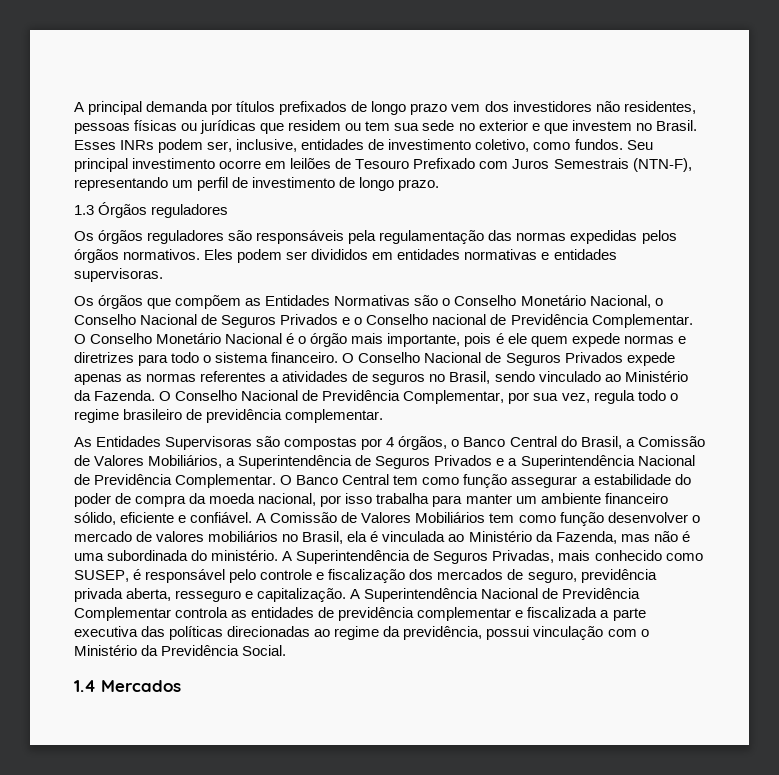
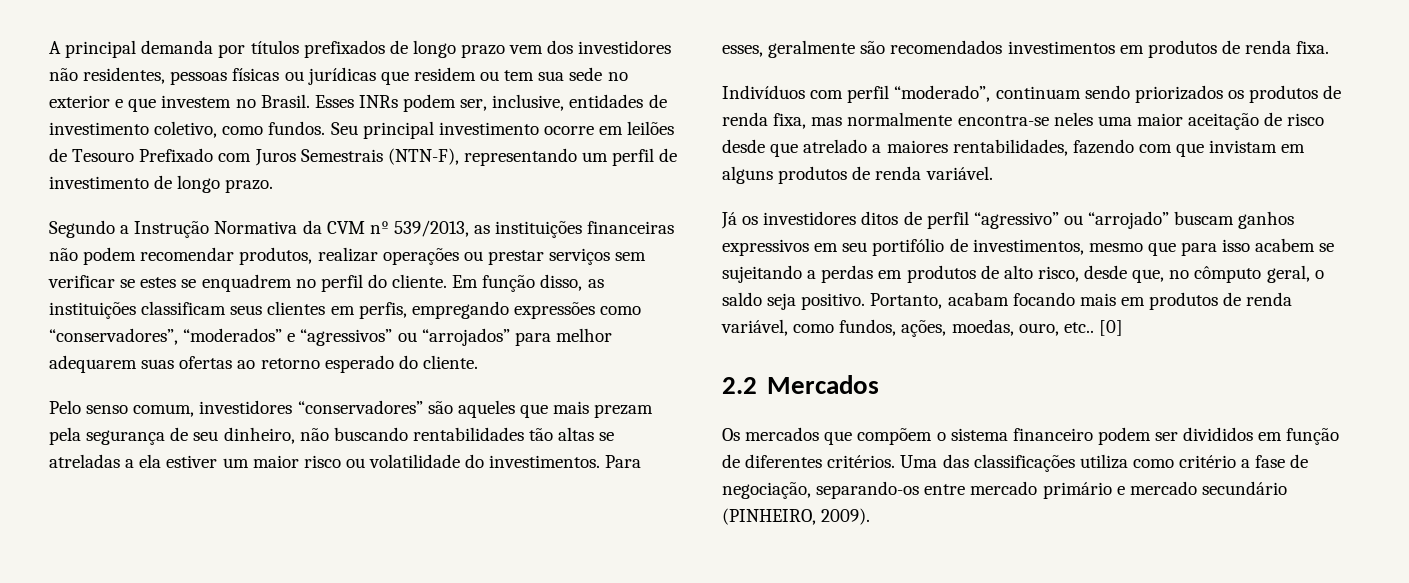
- 1.3 Órgãos reguladores
- Os órgãos reguladores são responsáveis pela regulamentação das normas expedidas pelos órgãos normativos. Eles podem ser divididos em entidades normativas e entidades supervisoras.
- Os órgãos que compõem as Entidades Normativas são o Conselho Monetário Nacional, o Conselho Nacional de Seguros Privados e o Conselho nacional de Previdência Complementar. O Conselho Monetário Nacional é o órgão mais importante, pois é ele quem expede normas e diretrizes para todo o sistema financeiro. O Conselho Nacional de Seguros Privados expede apenas as normas referentes a atividades de seguros no Brasil, sendo vinculado ao Ministério da Fazenda. O Conselho Nacional de Previdência Complementar, por sua vez, regula todo o regime brasileiro de previdência complementar.
- As Entidades Supervisoras são compostas por 4 órgãos, o Banco Central do Brasil, a Comissão de Valores Mobiliários, a Superintendência de Seguros Privados e a Superintendência Nacional de Previdência Complementar. O Banco Central tem como função assegurar a estabilidade do poder de compra da moeda nacional, por isso trabalha para manter um ambiente financeiro sólido, eficiente e confiável. A Comissão de Valores Mobiliários tem como função desenvolver o mercado de valores mobiliários no Brasil, ela é vinculada ao Ministério da Fazenda, mas não é uma subordinada do ministério. A Superintendência de Seguros Privadas, mais conhecido como SUSEP, é responsável pelo controle e fiscalização dos mercados de seguro, previdência privada aberta, resseguro e capitalização. A Superintendência Nacional de Previdência Complementar controla as entidades de previdência complementar e fiscalizada a parte executiva das políticas direcionadas ao regime da previdência, possui vinculação com o Ministério da Previdência Social.
- 1.4 Mercados
+ Segundo a Instrução Normativa da CVM nº 539/2013, as instituições financeiras não podem recomendar produtos, realizar operações ou prestar serviços sem verificar se estes se enquadrem no perfil do cliente. Em função disso, as instituições classificam seus clientes em perfis, empregando expressões como “conservadores”, “moderados” e “agressivos” ou “arrojados” para melhor adequarem suas ofertas ao retorno esperado do cliente.
+ Pelo senso comum, investidores “conservadores” são aqueles que mais prezam pela segurança de seu dinheiro, não buscando rentabilidades tão altas se atreladas a ela estiver um maior risco ou volatilidade do investimentos. Para esses, geralmente são recomendados investimentos em produtos de renda fixa.
+ Indivíduos com perfil “moderado”, continuam sendo priorizados os produtos de renda fixa, mas normalmente encontra-se neles uma maior aceitação de risco desde que atrelado a maiores rentabilidades, fazendo com que invistam em alguns produtos de renda variável.
+ Já os investidores ditos de perfil “agressivo” ou “arrojado” buscam ganhos expressivos em seu portifólio de investimentos, mesmo que para isso acabem se sujeitando a perdas em produtos de alto risco, desde que, no cômputo geral, o saldo seja positivo. Portanto, acabam focando mais em produtos de renda variável, como fundos, ações, moedas, ouro, etc.. [0]
+ 2.2 Mercados
+ Os mercados que compõem o sistema financeiro podem ser divididos em função de diferentes critérios. Uma das classificações utiliza como critério a fase de negociação, separando-os entre mercado primário e mercado secundário (PINHEIRO, 2009).

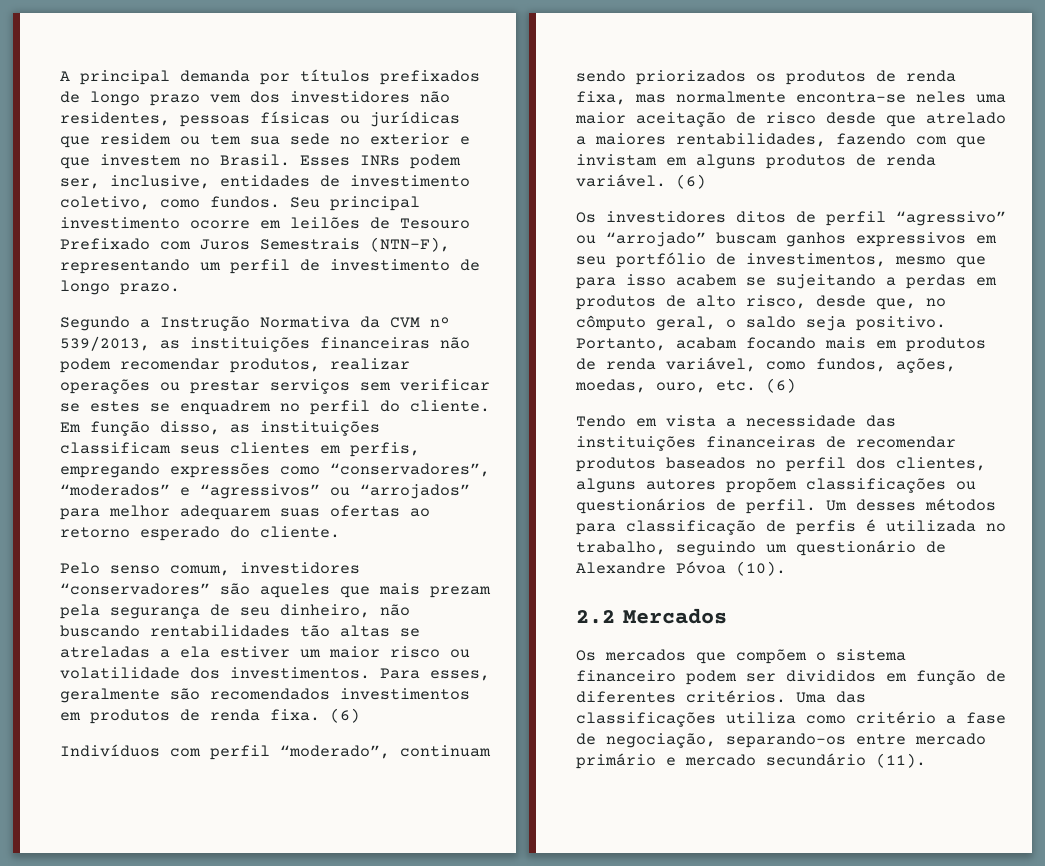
- Pelo senso comum, investidores “conservadores” são aqueles que mais prezam pela segurança de seu dinheiro, não buscando rentabilidades tão altas se atreladas a ela estiver um maior risco ou volatilidade do investimentos.
+ Pelo senso comum, investidores “conservadores” são aqueles que mais prezam pela segurança de seu dinheiro, não buscando rentabilidades tão altas se atreladas a ela estiver um maior risco ou volatilidade dos investimentos.
- Para esses, geralmente são recomendados investimentos em produtos de renda fixa.
+ Para esses, geralmente são recomendados investimentos em produtos de renda fixa. (6)
- Indivíduos com perfil “moderado”, continuam sendo priorizados os produtos de renda fixa, mas normalmente encontra-se neles uma maior aceitação de risco desde que atrelado a maiores rentabilidades, fazendo com que invistam em alguns produtos de renda variável.
- Já os investidores ditos de perfil “agressivo” ou “arrojado” buscam ganhos expressivos em seu portifólio de investimentos, mesmo que para isso acabem se sujeitando a perdas em produtos de alto risco, desde que, no cômputo geral, o saldo seja positivo.
+ Indivíduos com perfil “moderado”, continuam sendo priorizados os produtos de renda fixa, mas normalmente encontra-se neles uma maior aceitação de risco desde que atrelado a maiores rentabilidades, fazendo com que invistam em alguns produtos de renda variável. (6)
+ Os investidores ditos de perfil “agressivo” ou “arrojado” buscam ganhos expressivos em seu portfólio de investimentos, mesmo que para isso acabem se sujeitando a perdas em produtos de alto risco, desde que, no cômputo geral, o saldo seja positivo.
- Portanto, acabam focando mais em produtos de renda variável, como fundos, ações, moedas, ouro, etc.. [0]
+ Portanto, acabam focando mais em produtos de renda variável, como fundos, ações, moedas, ouro, etc. (6)
+ Tendo em vista a necessidade das instituições financeiras de recomendar produtos baseados no perfil dos clientes, alguns autores propõem classificações ou questionários de perfil. Um desses métodos para classificação de perfis é utilizada no trabalho, seguindo um questionário de Alexandre Póvoa (10).
- Uma das classificações utiliza como critério a fase de negociação, separando-os entre mercado primário e mercado secundário (PINHEIRO, 2009).
+ Uma das classificações utiliza como critério a fase de negociação, separando-os entre mercado primário e mercado secundário (11).

